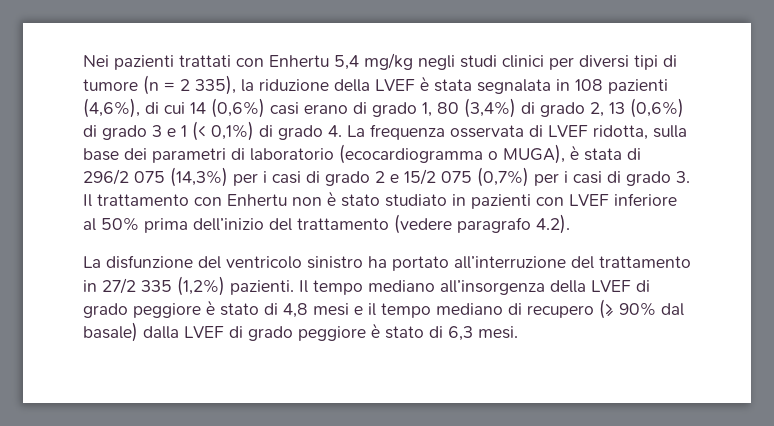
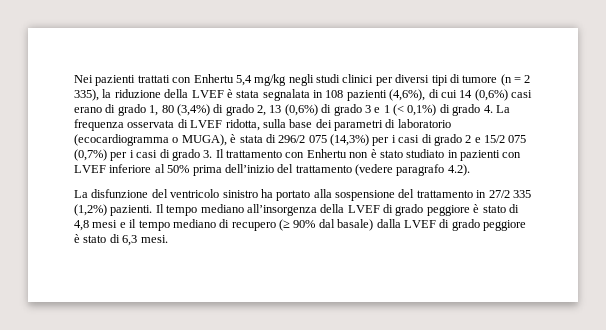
- La disfunzione del ventricolo sinistro ha portato all’interruzione del trattamento in 27/2 335 (1,2%) pazienti.
+ La disfunzione del ventricolo sinistro ha portato alla sospensione del trattamento in 27/2 335 (1,2%) pazienti.

